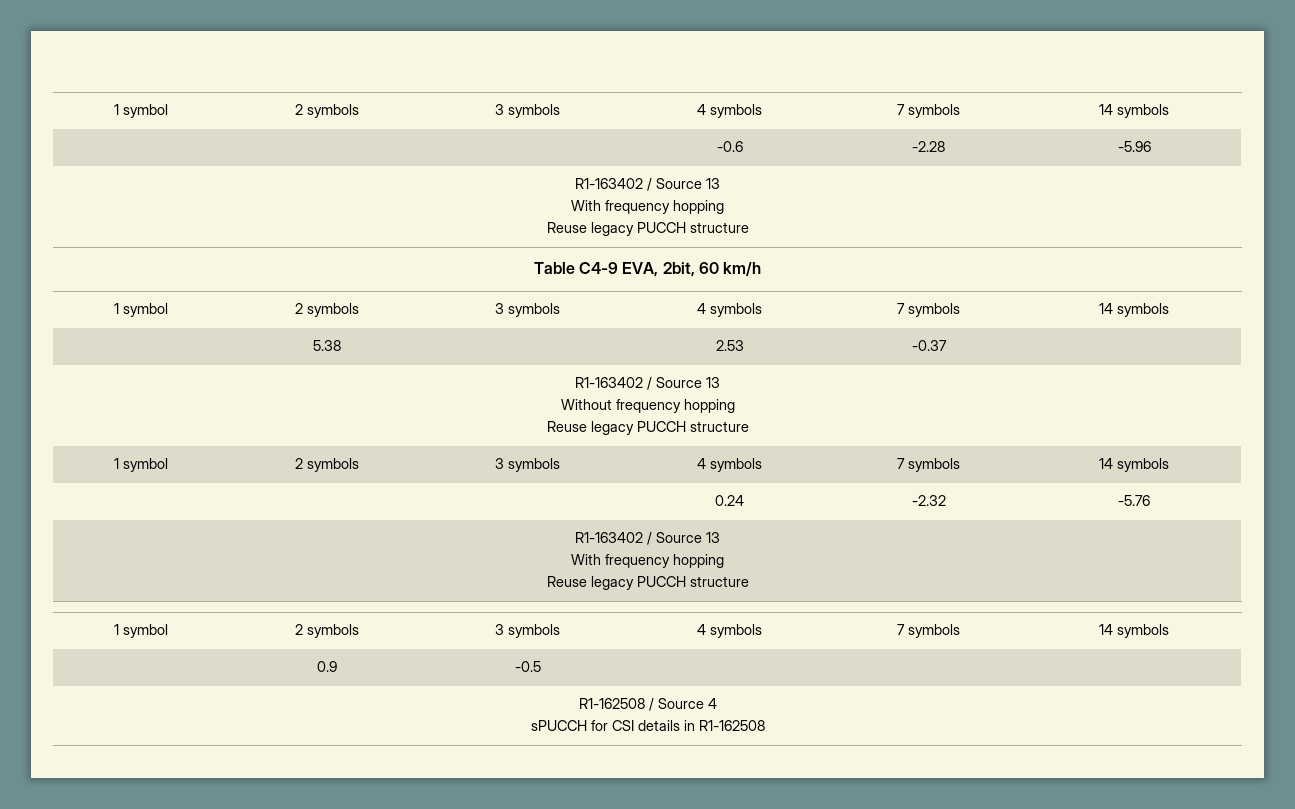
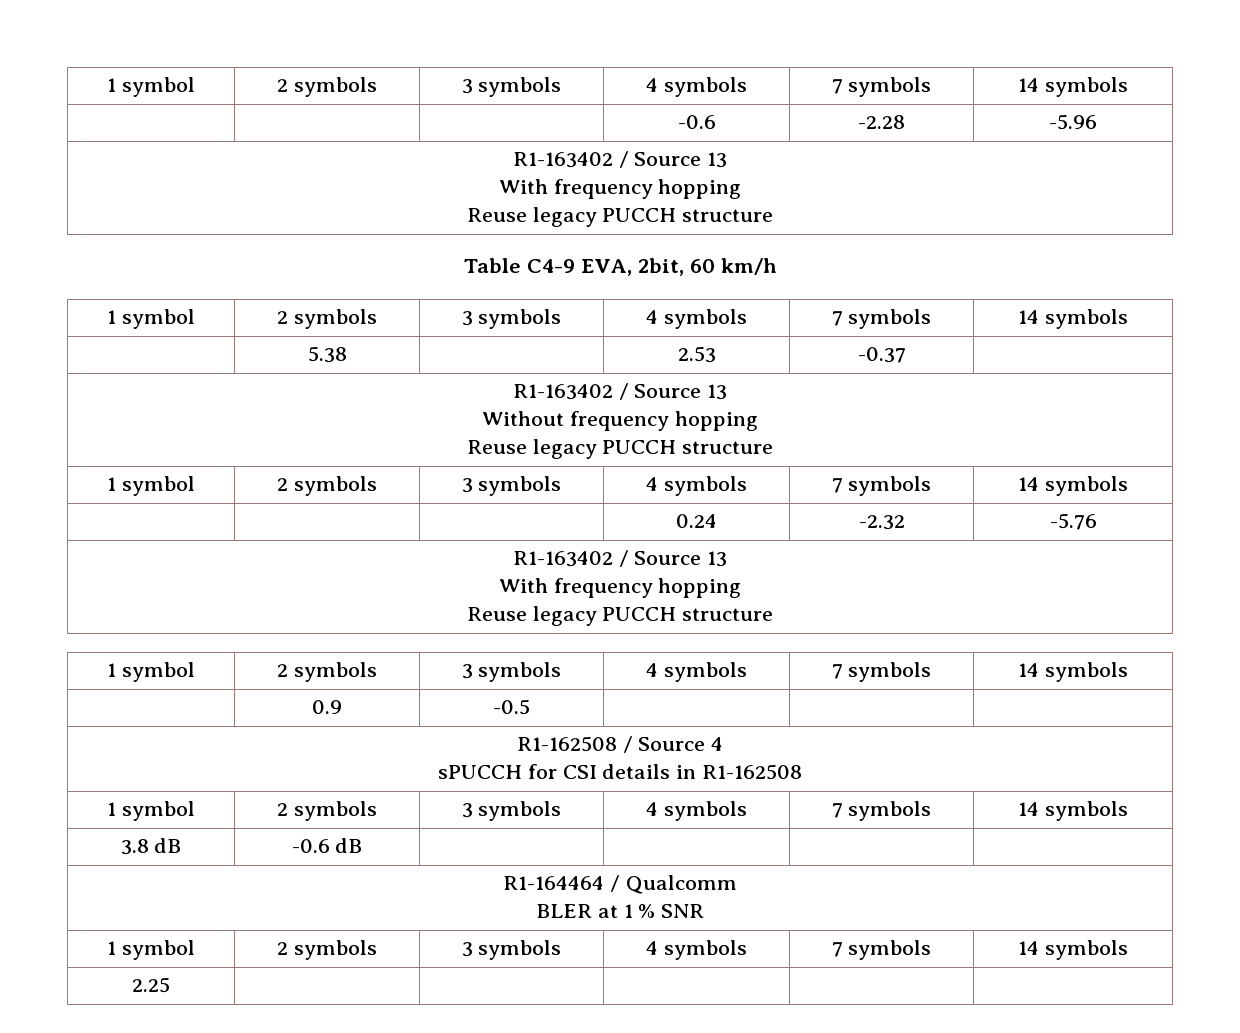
  R1-162508 / Source 4
  sPUCCH for CSI details in R1-162508
+ 1 symbol | 2 symbols | 3 symbols | 4 symbols | 7 symbols | 14 symbols
+ 3.8 dB | -0.6 dB | | | |
+ R1-164464 / Qualcomm
+ BLER at 1 % SNR
+ 1 symbol | 2 symbols | 3 symbols | 4 symbols | 7 symbols | 14 symbols
+ 2.25 | | | | |

